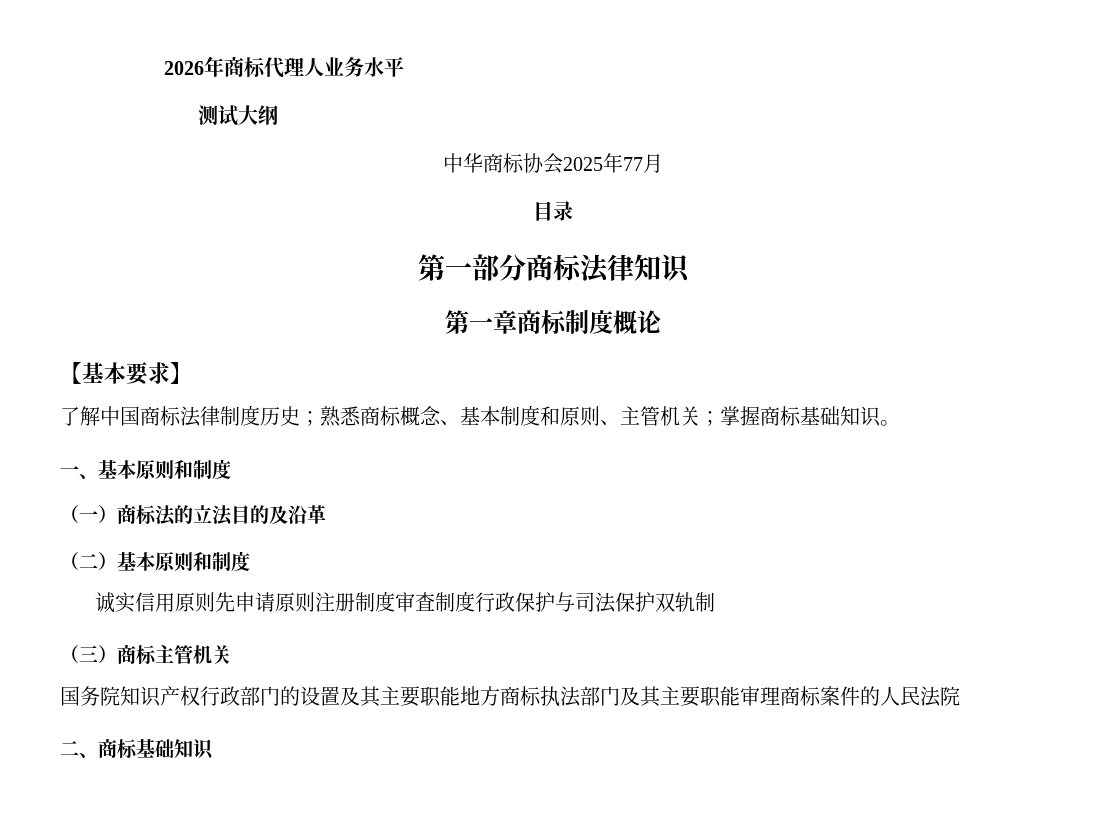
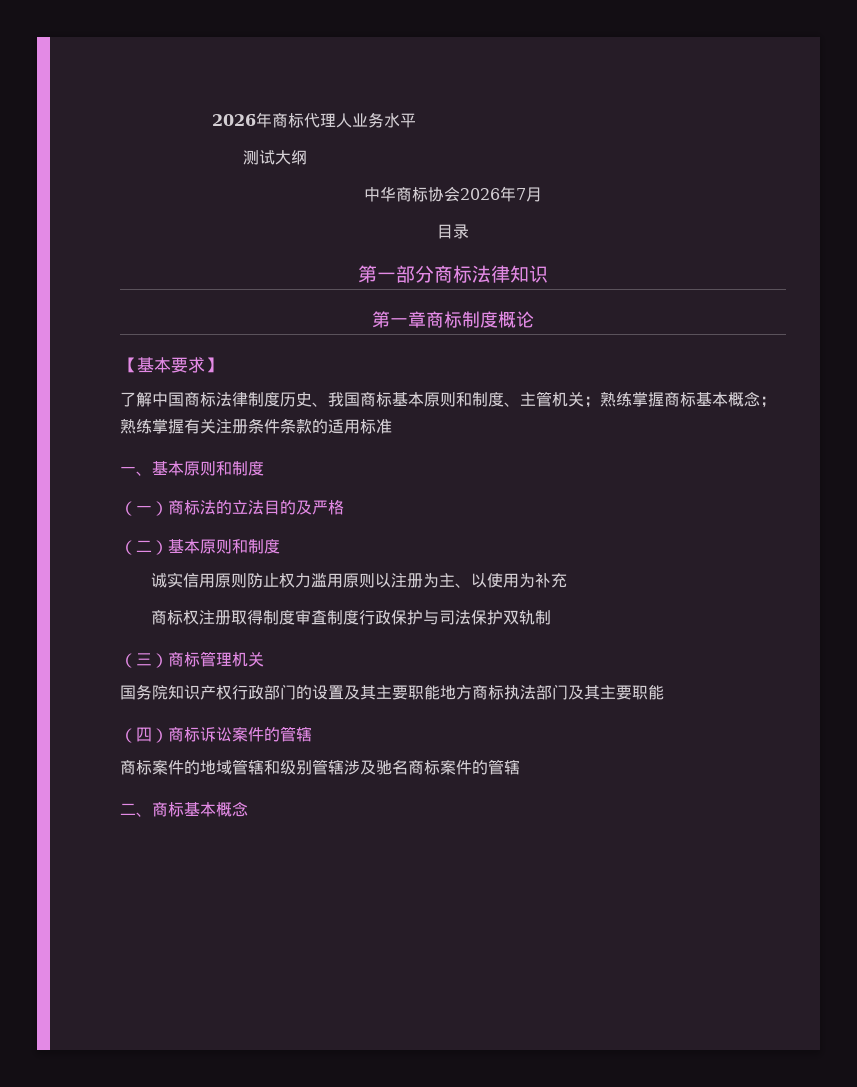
- 中华商标协会2025年77月
+ 中华商标协会2026年7月
- 了解中国商标法律制度历史；熟悉商标概念、基本制度和原则、主管机关；掌握商标基础知识。
+ 了解中国商标法律制度历史、我国商标基本原则和制度、主管机关；熟练掌握商标基本概念；熟练掌握有关注册条件条款的适用标准
- （一）商标法的立法目的及沿革
+ （一）商标法的立法目的及严格
- 诚实信用原则先申请原则注册制度审査制度行政保护与司法保护双轨制
+ 诚实信用原则防止权力滥用原则以注册为主、以使用为补充
+ 商标权注册取得制度审査制度行政保护与司法保护双轨制
- （三）商标主管机关
+ （三）商标管理机关
- 国务院知识产权行政部门的设置及其主要职能地方商标执法部门及其主要职能审理商标案件的人民法院
+ 国务院知识产权行政部门的设置及其主要职能地方商标执法部门及其主要职能
+ （四）商标诉讼案件的管辖
+ 商标案件的地域管辖和级别管辖涉及驰名商标案件的管辖
- 二、商标基础知识
+ 二、商标基本概念

